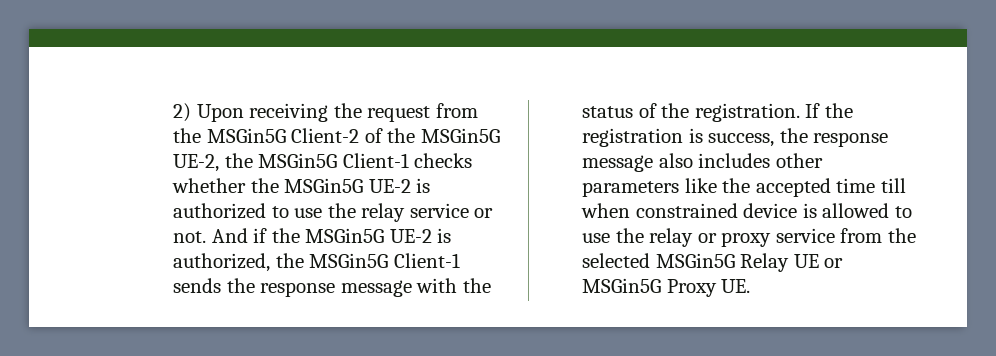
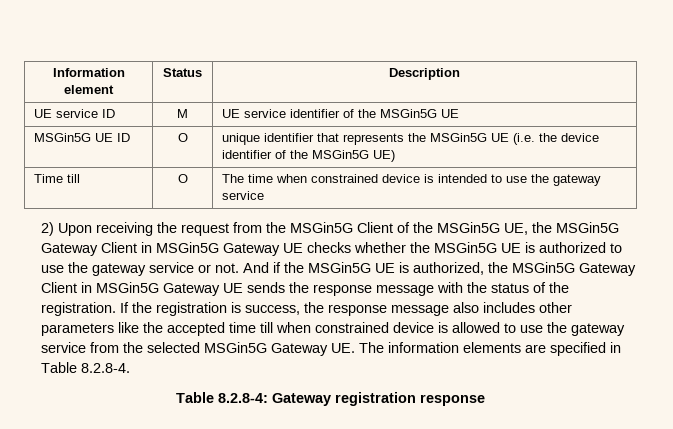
+ Information element | Status | Description
+ UE service ID | M | UE service identifier of the MSGin5G UE
+ MSGin5G UE ID | O | unique identifier that represents the MSGin5G UE (i.e. the device identifier of the MSGin5G UE)
+ Time till | O | The time when constrained device is intended to use the gateway service
- 2) Upon receiving the request from the MSGin5G Client-2 of the MSGin5G UE-2, the MSGin5G Client-1 checks whether the MSGin5G UE-2 is authorized to use the relay service or not.
+ 2) Upon receiving the request from the MSGin5G Client of the MSGin5G UE, the MSGin5G Gateway Client in MSGin5G Gateway UE checks whether the MSGin5G UE is authorized to use the gateway service or not.
- And if the MSGin5G UE-2 is authorized, the MSGin5G Client-1 sends the response message with the status of the registration.
+ And if the MSGin5G UE is authorized, the MSGin5G Gateway Client in MSGin5G Gateway UE sends the response message with the status of the registration.
- If the registration is success, the response message also includes other parameters like the accepted time till when constrained device is allowed to use the relay or proxy service from the selected MSGin5G Relay UE or MSGin5G Proxy UE.
+ If the registration is success, the response message also includes other parameters like the accepted time till when constrained device is allowed to use the gateway service from the selected MSGin5G Gateway UE. The information elements are specified in Table 8.2.8-4.
+ Table 8.2.8-4: Gateway registration response

